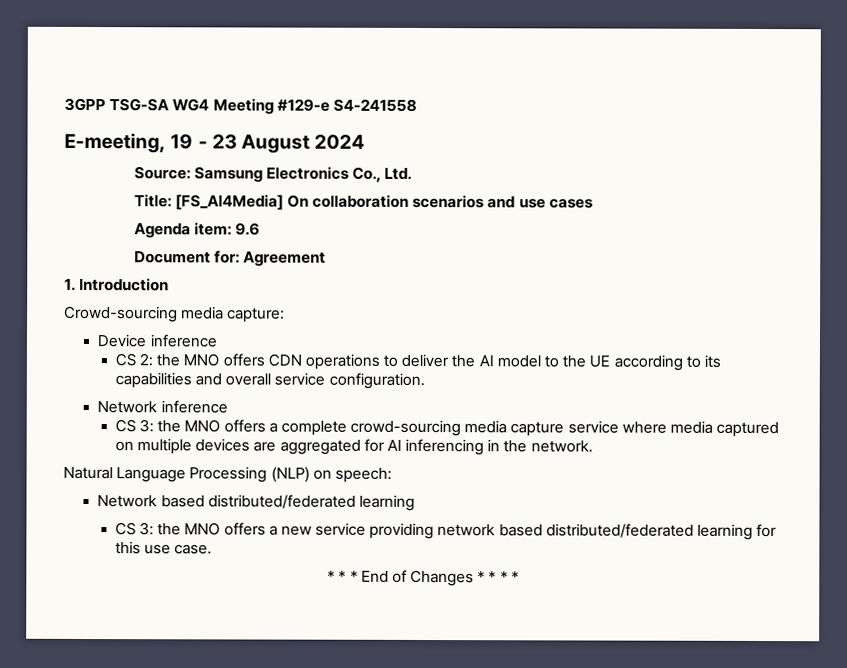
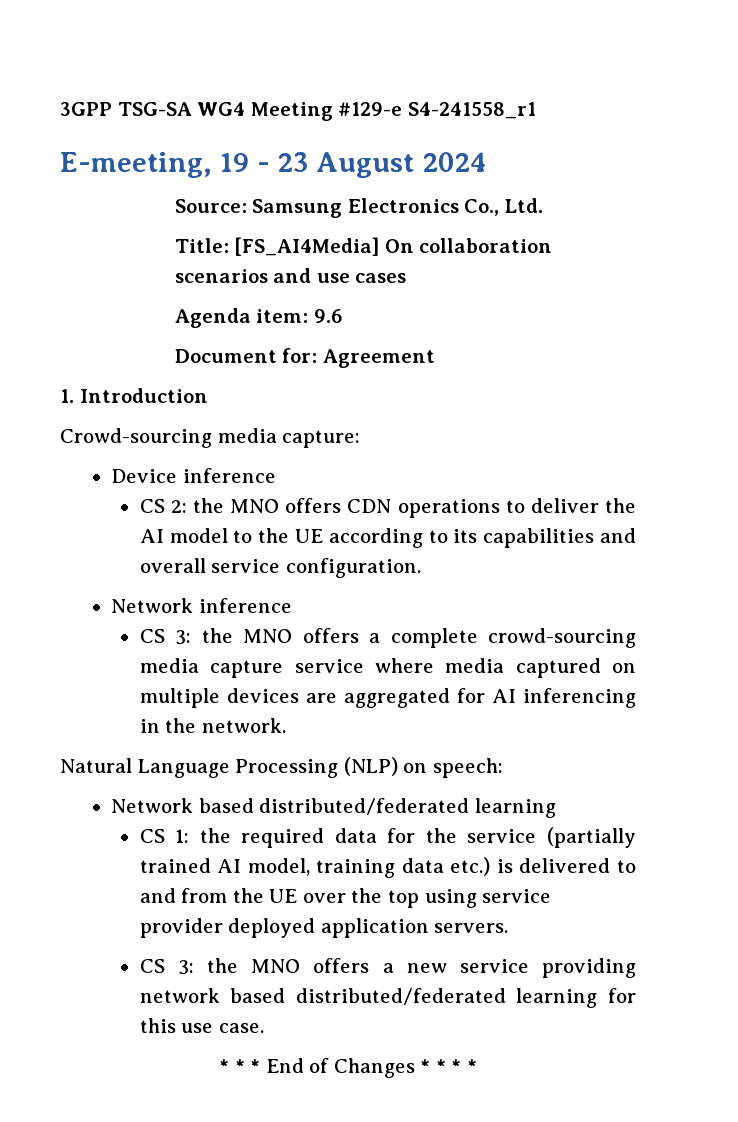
- 3GPP TSG-SA WG4 Meeting #129-e S4-241558
+ 3GPP TSG-SA WG4 Meeting #129-e S4-241558_r1
+ CS 1: the required data for the service (partially trained AI model, training data etc.) is delivered to and from the UE over the top using service provider deployed application servers.

